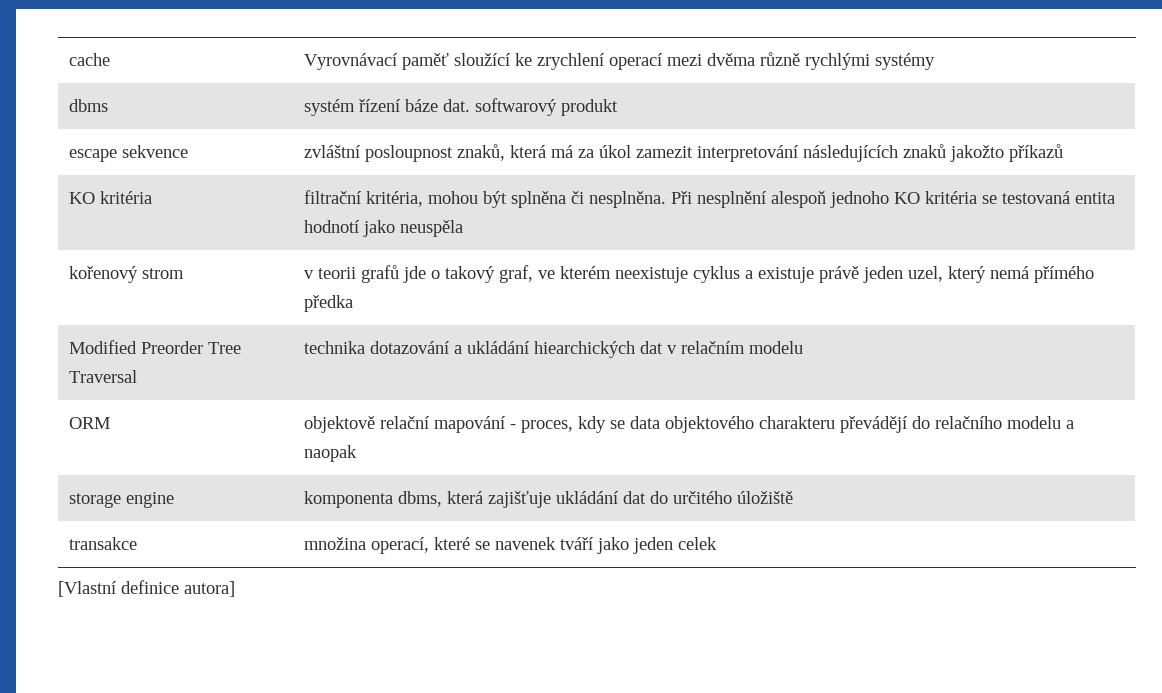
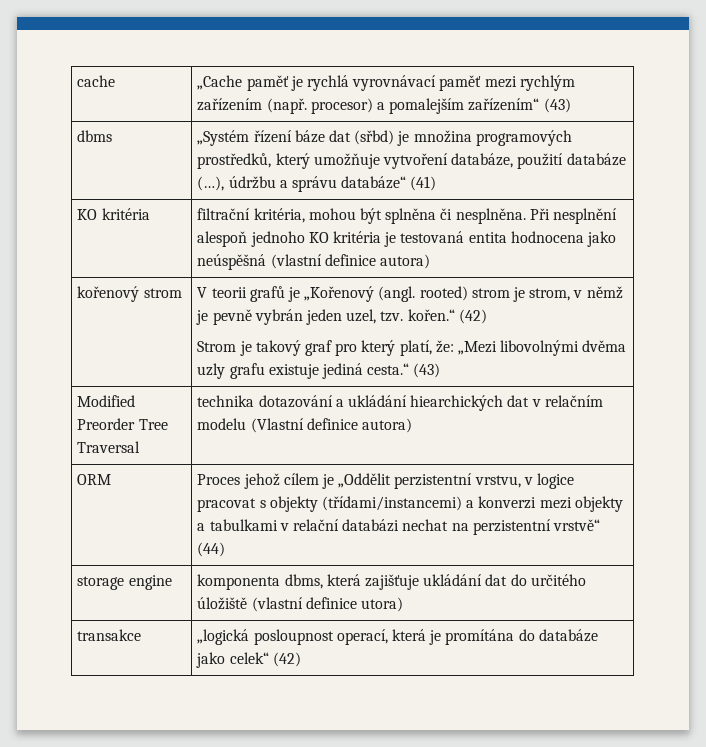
- cache | Vyrovnávací paměť sloužící ke zrychlení operací mezi dvěma různě rychlými systémy
+ cache | „Cache paměť je rychlá vyrovnávací paměť mezi rychlým zařízením (např. procesor) a pomalejším zařízením“ (43)
- dbms | systém řízení báze dat. softwarový produkt
- escape sekvence | zvláštní posloupnost znaků, která má za úkol zamezit interpretování následujících znaků jakožto příkazů
+ dbms | „Systém řízení báze dat (sřbd) je množina programových prostředků, který umožňuje vytvoření databáze, použití databáze (…), údržbu a správu databáze“ (41)
- KO kritéria | filtrační kritéria, mohou být splněna či nesplněna. Při nesplnění alespoň jednoho KO kritéria se testovaná entita hodnotí jako neuspěla
+ KO kritéria | filtrační kritéria, mohou být splněna či nesplněna. Při nesplnění alespoň jednoho KO kritéria je testovaná entita hodnocena jako neúspěšná (vlastní definice autora)
- kořenový strom | v teorii grafů jde o takový graf, ve kterém neexistuje cyklus a existuje právě jeden uzel, který nemá přímého předka
+ kořenový strom | V teorii grafů je „Kořenový (angl. rooted) strom je strom, v němž je pevně vybrán jeden uzel, tzv. kořen.“ (42)
+ Strom je takový graf pro který platí, že: „Mezi libovolnými dvěma uzly grafu existuje jediná cesta.“ (43)
- Modified Preorder Tree Traversal | technika dotazování a ukládání hiearchických dat v relačním modelu
- ORM | objektově relační mapování - proces, kdy se data objektového charakteru převádějí do relačního modelu a naopak
+ Modified Preorder Tree Traversal | technika dotazování a ukládání hiearchických dat v relačním modelu (Vlastní definice autora)
+ ORM | Proces jehož cílem je „Oddělit perzistentní vrstvu, v logice pracovat s objekty (třídami/instancemi) a konverzi mezi objekty a tabulkami v relační databázi nechat na perzistentní vrstvě“ (44)
- storage engine | komponenta dbms, která zajišťuje ukládání dat do určitého úložiště
- transakce | množina operací, které se navenek tváří jako jeden celek
- [Vlastní definice autora]
+ storage engine | komponenta dbms, která zajišťuje ukládání dat do určitého úložiště (vlastní definice utora)
+ transakce | „logická posloupnost operací, která je promítána do databáze jako celek“ (42)

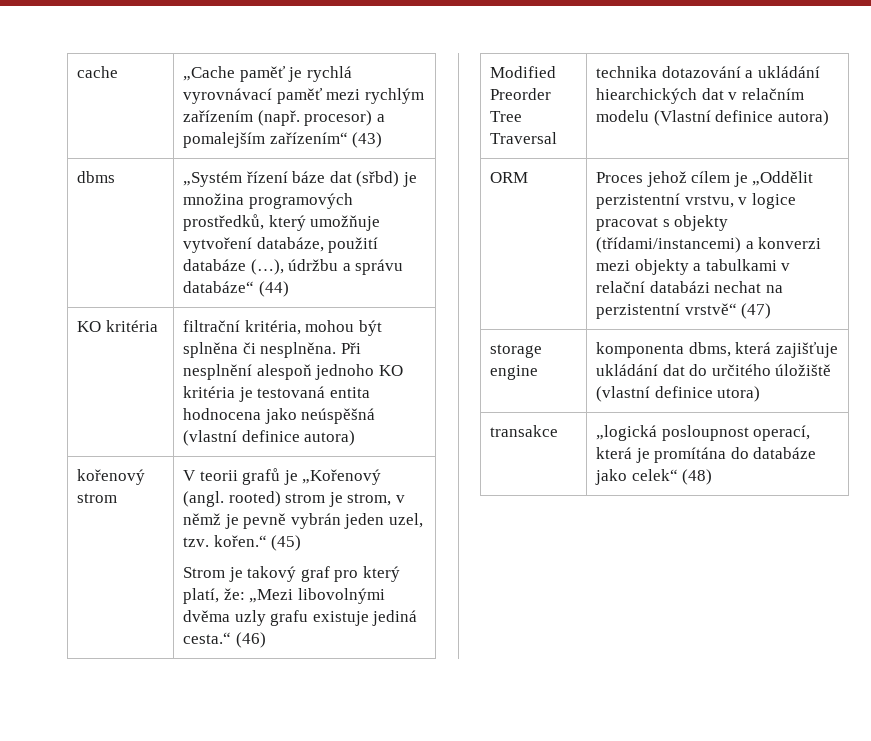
- dbms | „Systém řízení báze dat (sřbd) je množina programových prostředků, který umožňuje vytvoření databáze, použití databáze (…), údržbu a správu databáze“ (41)
+ dbms | „Systém řízení báze dat (sřbd) je množina programových prostředků, který umožňuje vytvoření databáze, použití databáze (…), údržbu a správu databáze“ (44)
- kořenový strom | V teorii grafů je „Kořenový (angl. rooted) strom je strom, v němž je pevně vybrán jeden uzel, tzv. kořen.“ (42)
- Strom je takový graf pro který platí, že: „Mezi libovolnými dvěma uzly grafu existuje jediná cesta.“ (43)
+ kořenový strom | V teorii grafů je „Kořenový (angl. rooted) strom je strom, v němž je pevně vybrán jeden uzel, tzv. kořen.“ (45)
+ Strom je takový graf pro který platí, že: „Mezi libovolnými dvěma uzly grafu existuje jediná cesta.“ (46)
- ORM | Proces jehož cílem je „Oddělit perzistentní vrstvu, v logice pracovat s objekty (třídami/instancemi) a konverzi mezi objekty a tabulkami v relační databázi nechat na perzistentní vrstvě“ (44)
+ ORM | Proces jehož cílem je „Oddělit perzistentní vrstvu, v logice pracovat s objekty (třídami/instancemi) a konverzi mezi objekty a tabulkami v relační databázi nechat na perzistentní vrstvě“ (47)
- transakce | „logická posloupnost operací, která je promítána do databáze jako celek“ (42)
+ transakce | „logická posloupnost operací, která je promítána do databáze jako celek“ (48)

